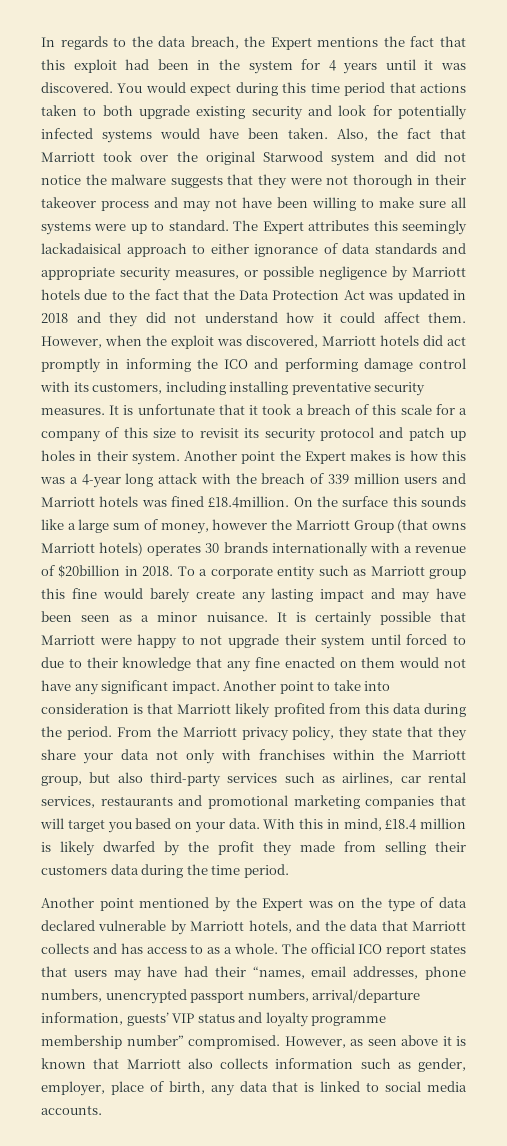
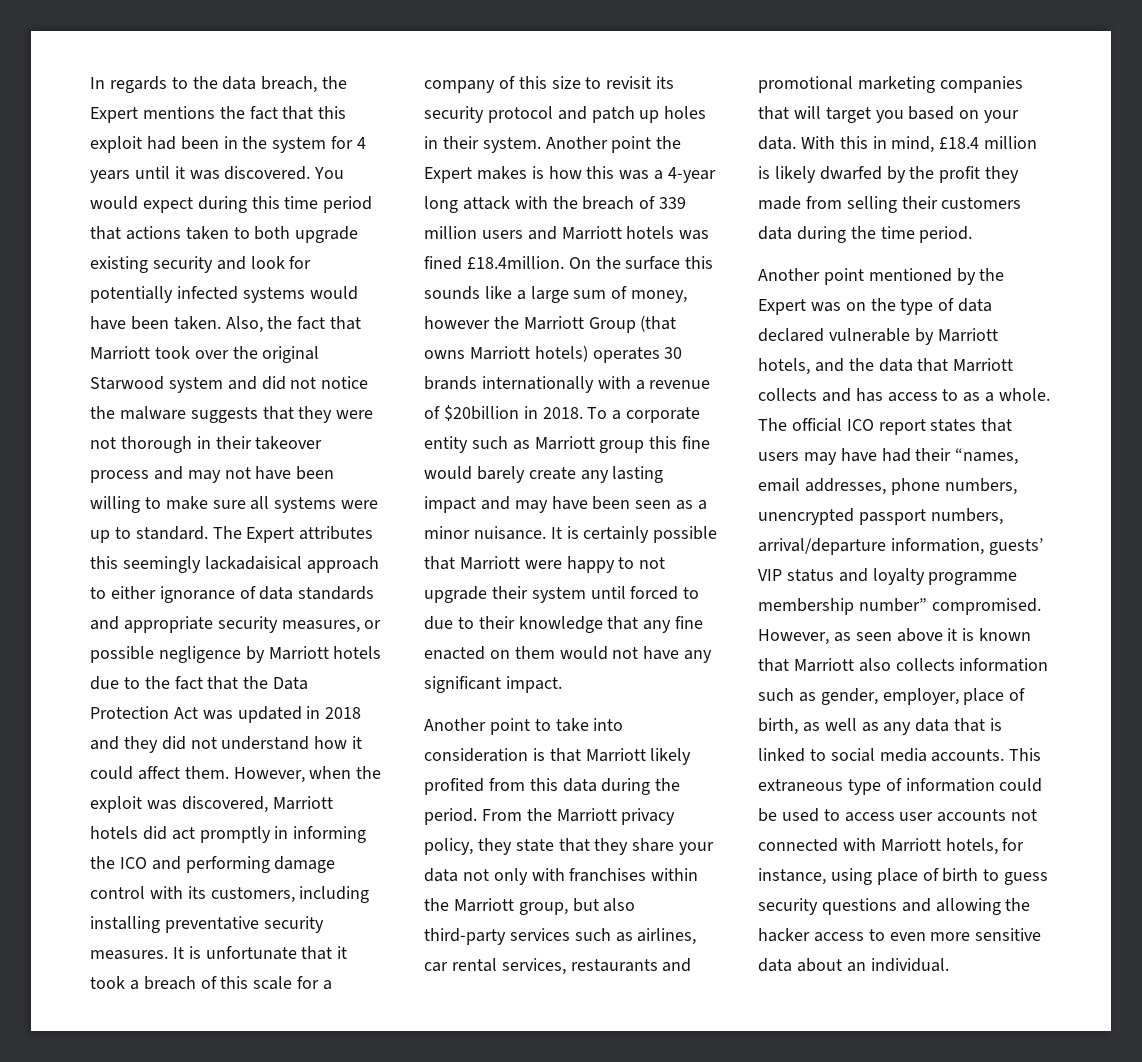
- It is certainly possible that Marriott were happy to not upgrade their system until forced to due to their knowledge that any fine enacted on them would not have any significant impact. Another point to take into consideration is that Marriott likely profited from this data during the period.
+ It is certainly possible that Marriott were happy to not upgrade their system until forced to due to their knowledge that any fine enacted on them would not have any significant impact.
+ Another point to take into consideration is that Marriott likely profited from this data during the period.
- However, as seen above it is known that Marriott also collects information such as gender, employer, place of birth, any data that is linked to social media accounts.
+ However, as seen above it is known that Marriott also collects information such as gender, employer, place of birth, as well as any data that is linked to social media accounts.
+ This extraneous type of information could be used to access user accounts not connected with Marriott hotels, for instance, using place of birth to guess security questions and allowing the hacker access to even more sensitive data about an individual.

